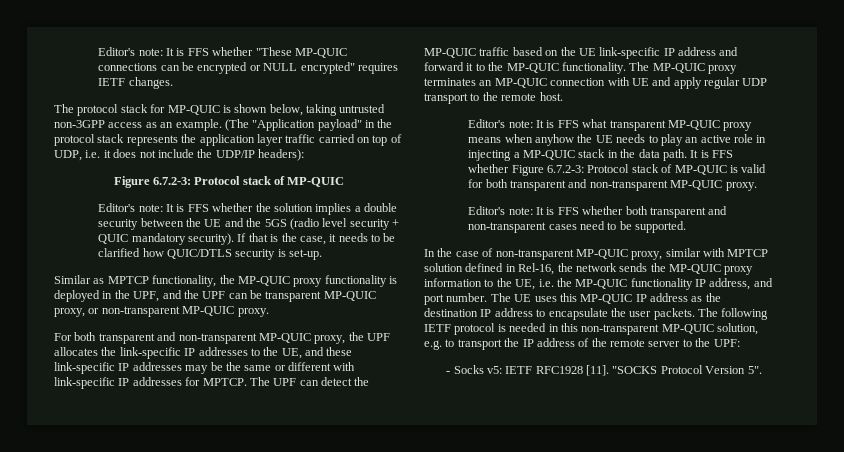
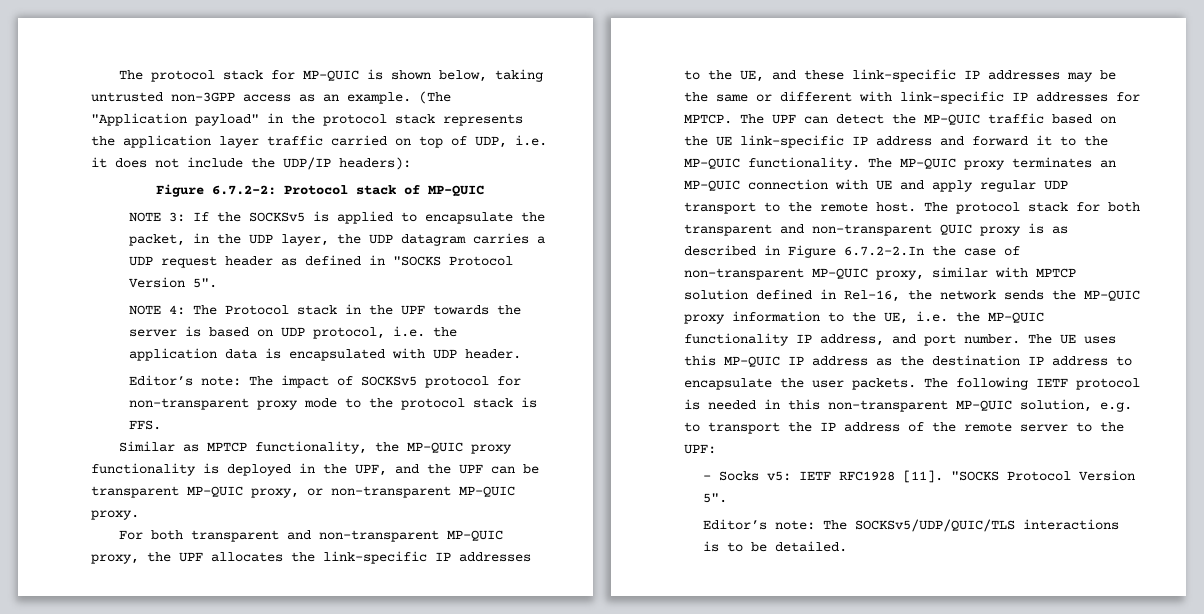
- Editor's note: It is FFS whether "These MP-QUIC connections can be encrypted or NULL encrypted" requires IETF changes.
  (The "Application payload" in the protocol stack represents the application layer traffic carried on top of UDP, i.e. it does not include the UDP/IP headers):
- Figure 6.7.2-3: Protocol stack of MP-QUIC
+ Figure 6.7.2-2: Protocol stack of MP-QUIC
- Editor's note: It is FFS whether the solution implies a double security between the UE and the 5GS (radio level security + QUIC mandatory security). If that is the case, it needs to be clarified how QUIC/DTLS security is set-up.
+ NOTE 3: If the SOCKSv5 is applied to encapsulate the packet, in the UDP layer, the UDP datagram carries a UDP request header as defined in "SOCKS Protocol Version 5".
+ NOTE 4: The Protocol stack in the UPF towards the server is based on UDP protocol, i.e. the application data is encapsulated with UDP header.
+ Editor’s note: The impact of SOCKSv5 protocol for non-transparent proxy mode to the protocol stack is FFS.
- The MP-QUIC proxy terminates an MP-QUIC connection with UE and apply regular UDP transport to the remote host.
- Editor's note: It is FFS what transparent MP-QUIC proxy means when anyhow the UE needs to play an active role in injecting a MP-QUIC stack in the data path. It is FFS whether Figure 6.7.2-3: Protocol stack of MP-QUIC is valid for both transparent and non-transparent MP-QUIC proxy.
- Editor's note: It is FFS whether both transparent and non-transparent cases need to be supported.
- In the case of non-transparent MP-QUIC proxy, similar with MPTCP solution defined in Rel-16, the network sends the MP-QUIC proxy information to the UE, i.e. the MP-QUIC functionality IP address, and port number.
+ The MP-QUIC proxy terminates an MP-QUIC connection with UE and apply regular UDP transport to the remote host. The protocol stack for both transparent and non-transparent QUIC proxy is as described in Figure 6.7.2-2.In the case of non-transparent MP-QUIC proxy, similar with MPTCP solution defined in Rel-16, the network sends the MP-QUIC proxy information to the UE, i.e. the MP-QUIC functionality IP address, and port number.
+ Editor’s note: The SOCKSv5/UDP/QUIC/TLS interactions is to be detailed.

